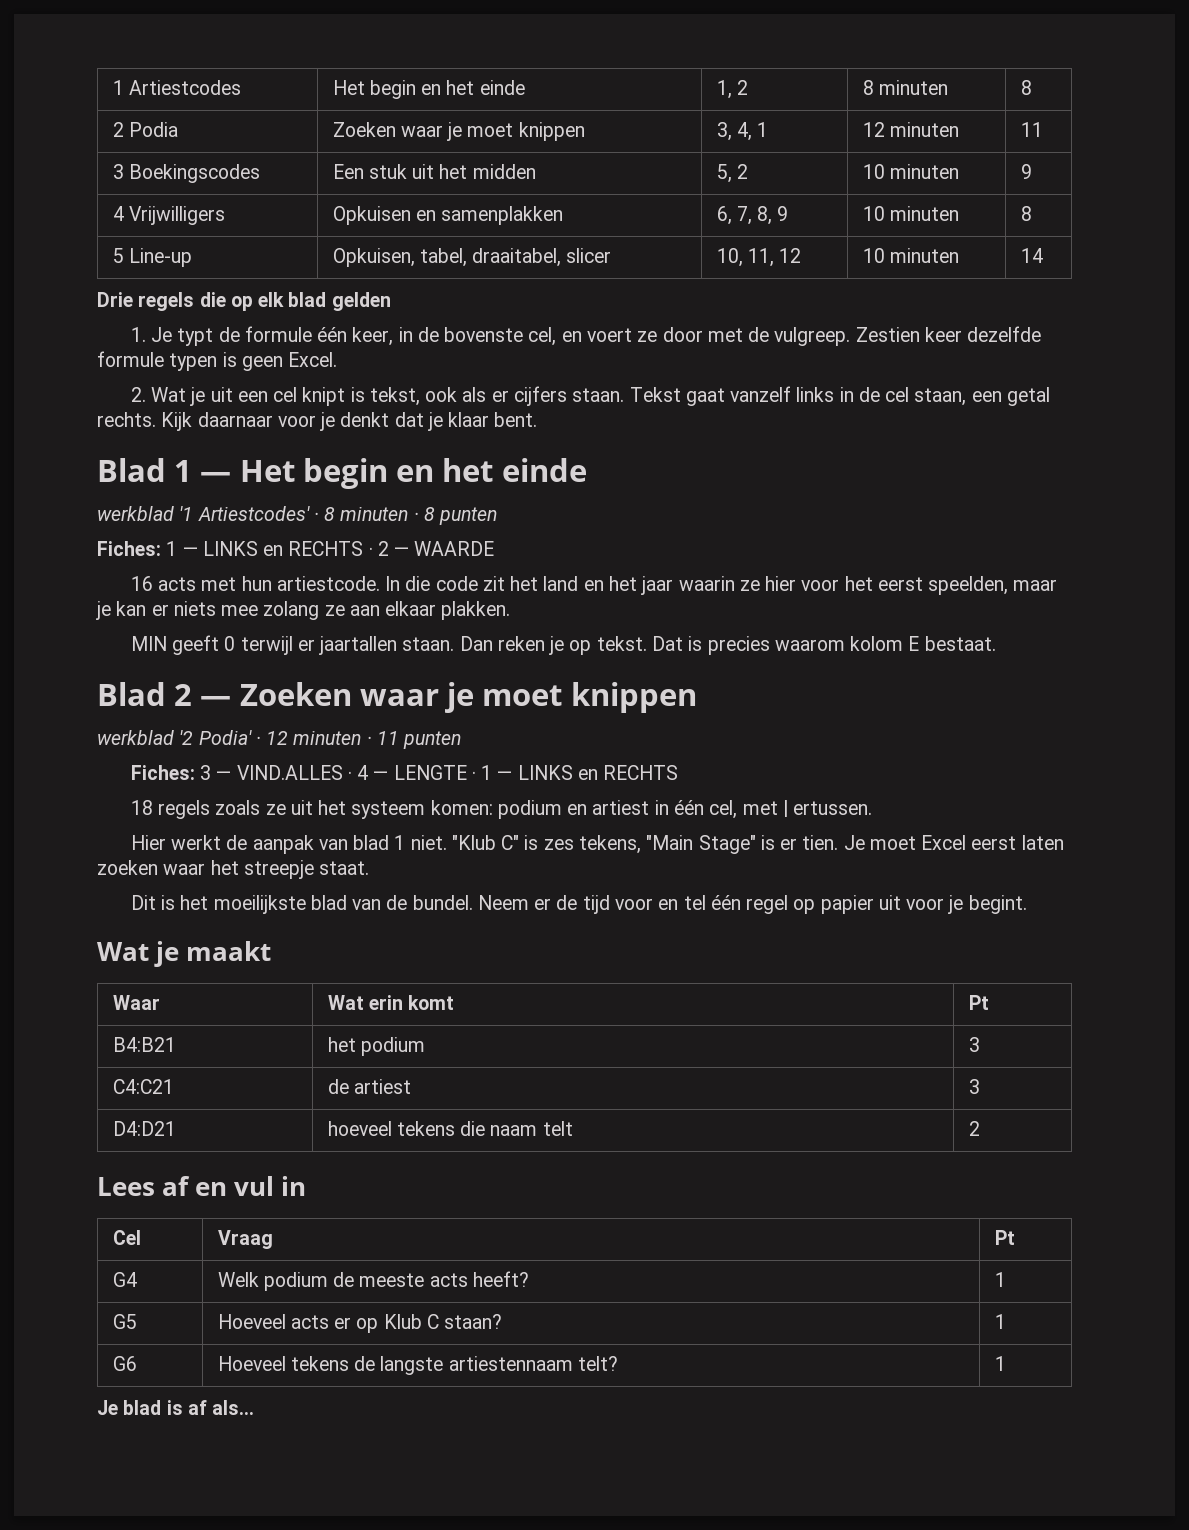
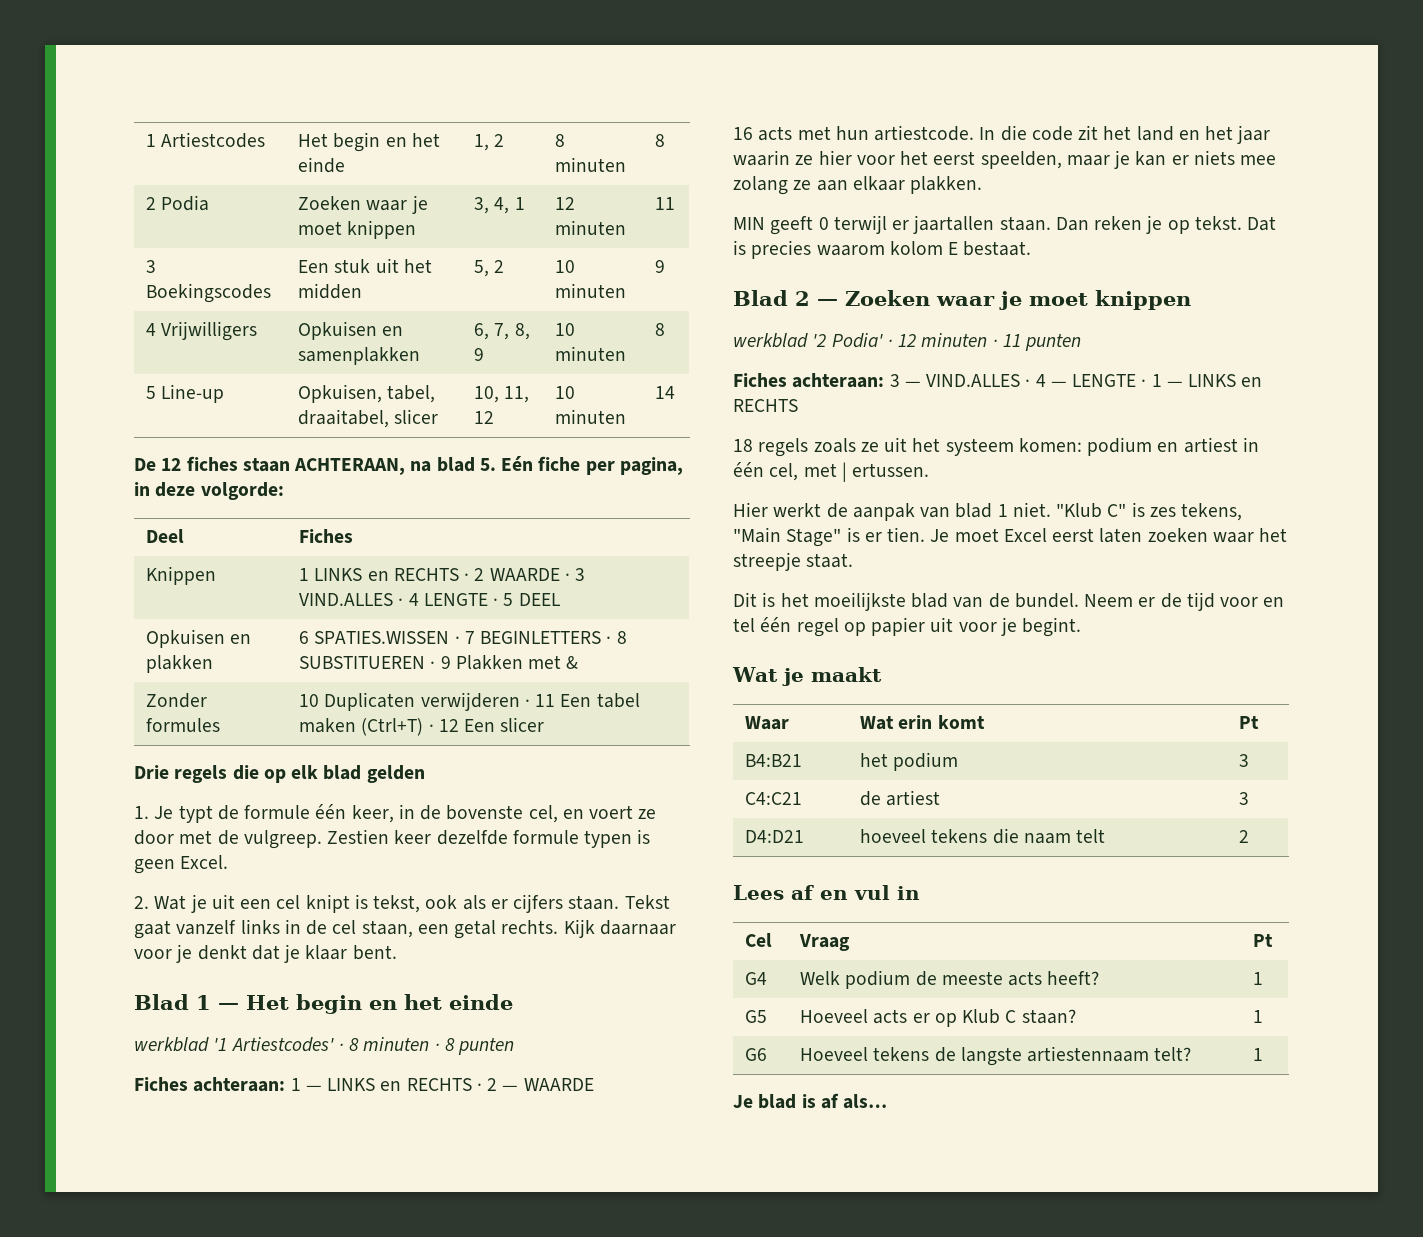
+ De 12 fiches staan ACHTERAAN, na blad 5. Eén fiche per pagina, in deze volgorde:
+ Deel | Fiches
+ Knippen | 1 LINKS en RECHTS · 2 WAARDE · 3 VIND.ALLES · 4 LENGTE · 5 DEEL
+ Opkuisen en plakken | 6 SPATIES.WISSEN · 7 BEGINLETTERS · 8 SUBSTITUEREN · 9 Plakken met &
+ Zonder formules | 10 Duplicaten verwijderen · 11 Een tabel maken (Ctrl+T) · 12 Een slicer
- Fiches: 1 — LINKS en RECHTS · 2 — WAARDE
+ Fiches achteraan: 1 — LINKS en RECHTS · 2 — WAARDE
- Fiches: 3 — VIND.ALLES · 4 — LENGTE · 1 — LINKS en RECHTS
+ Fiches achteraan: 3 — VIND.ALLES · 4 — LENGTE · 1 — LINKS en RECHTS

